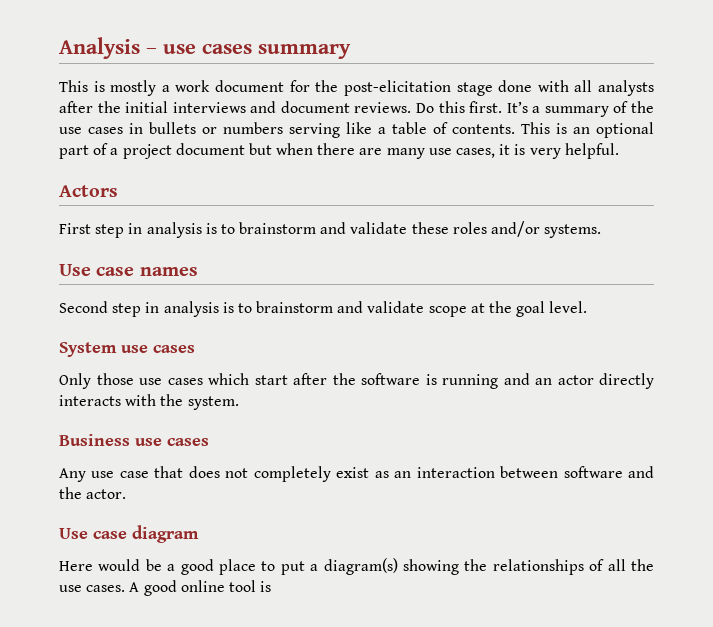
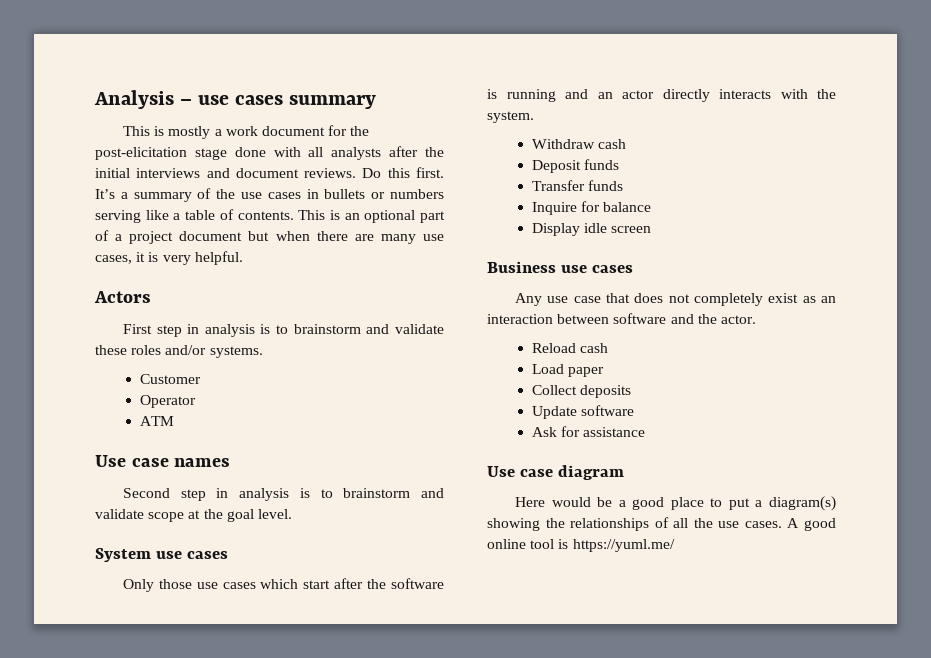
+ Customer
+ Operator
+ ATM
+ Withdraw cash
+ Deposit funds
+ Transfer funds
+ Inquire for balance
+ Display idle screen
+ Reload cash
+ Load paper
+ Collect deposits
+ Update software
+ Ask for assistance
- A good online tool is
+ A good online tool is https://yuml.me/

